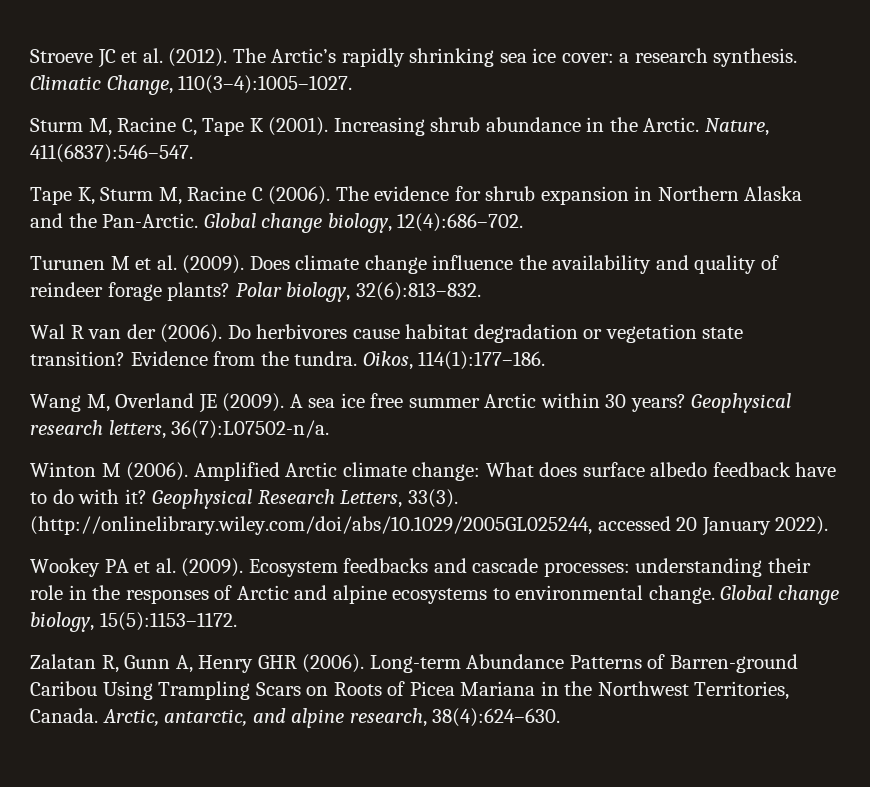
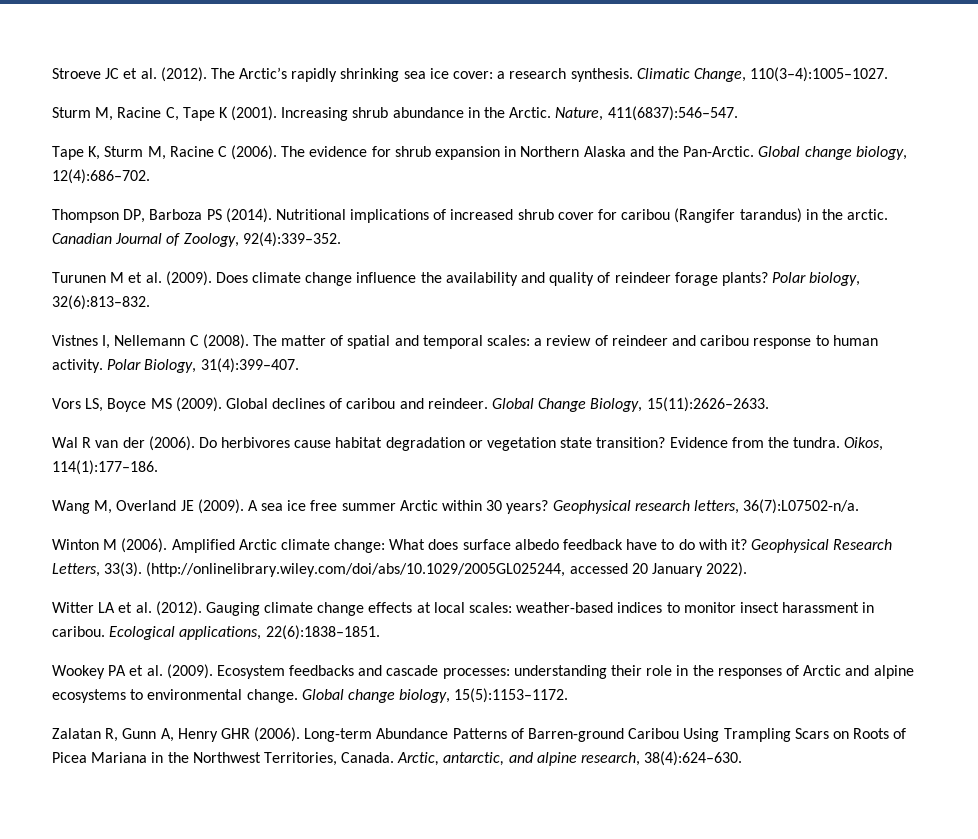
+ Thompson DP, Barboza PS (2014). Nutritional implications of increased shrub cover for caribou (Rangifer tarandus) in the arctic. Canadian Journal of Zoology, 92(4):339–352.
+ Vistnes I, Nellemann C (2008). The matter of spatial and temporal scales: a review of reindeer and caribou response to human activity. Polar Biology, 31(4):399–407.
+ Vors LS, Boyce MS (2009). Global declines of caribou and reindeer. Global Change Biology, 15(11):2626–2633.
+ Witter LA et al. (2012). Gauging climate change effects at local scales: weather-based indices to monitor insect harassment in caribou. Ecological applications, 22(6):1838–1851.

